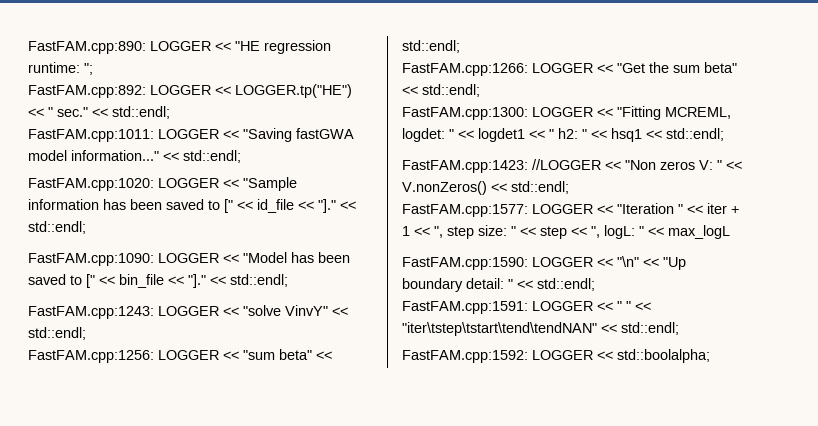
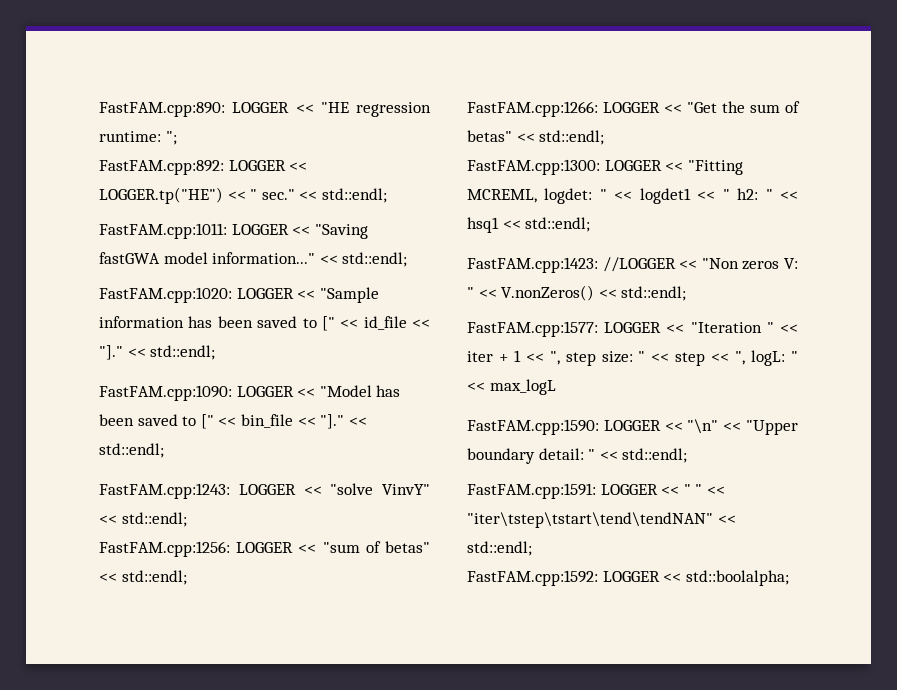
- FastFAM.cpp:1256: LOGGER << "sum beta" << std::endl;
+ FastFAM.cpp:1256: LOGGER << "sum of betas" << std::endl;
- FastFAM.cpp:1266: LOGGER << "Get the sum beta" << std::endl;
+ FastFAM.cpp:1266: LOGGER << "Get the sum of betas" << std::endl;
- FastFAM.cpp:1590: LOGGER << "\n" << "Up boundary detail: " << std::endl;
+ FastFAM.cpp:1590: LOGGER << "\n" << "Upper boundary detail: " << std::endl;

